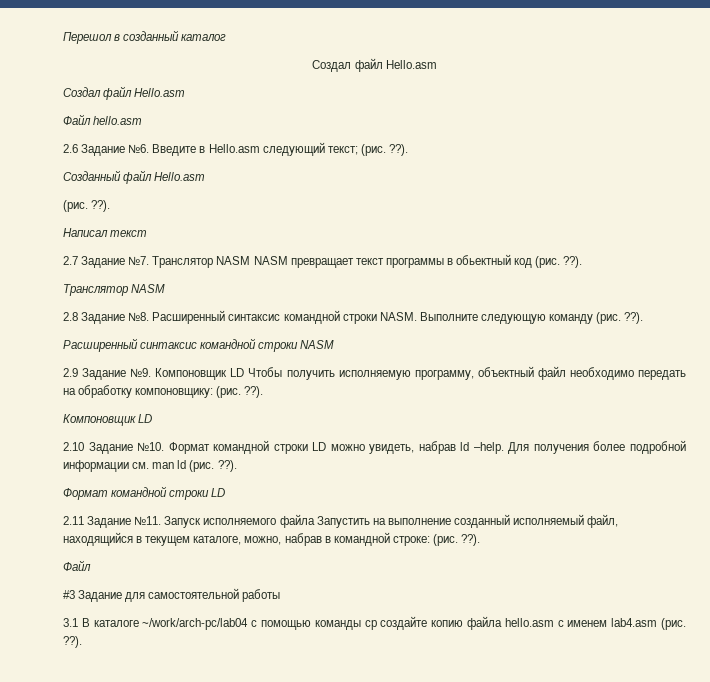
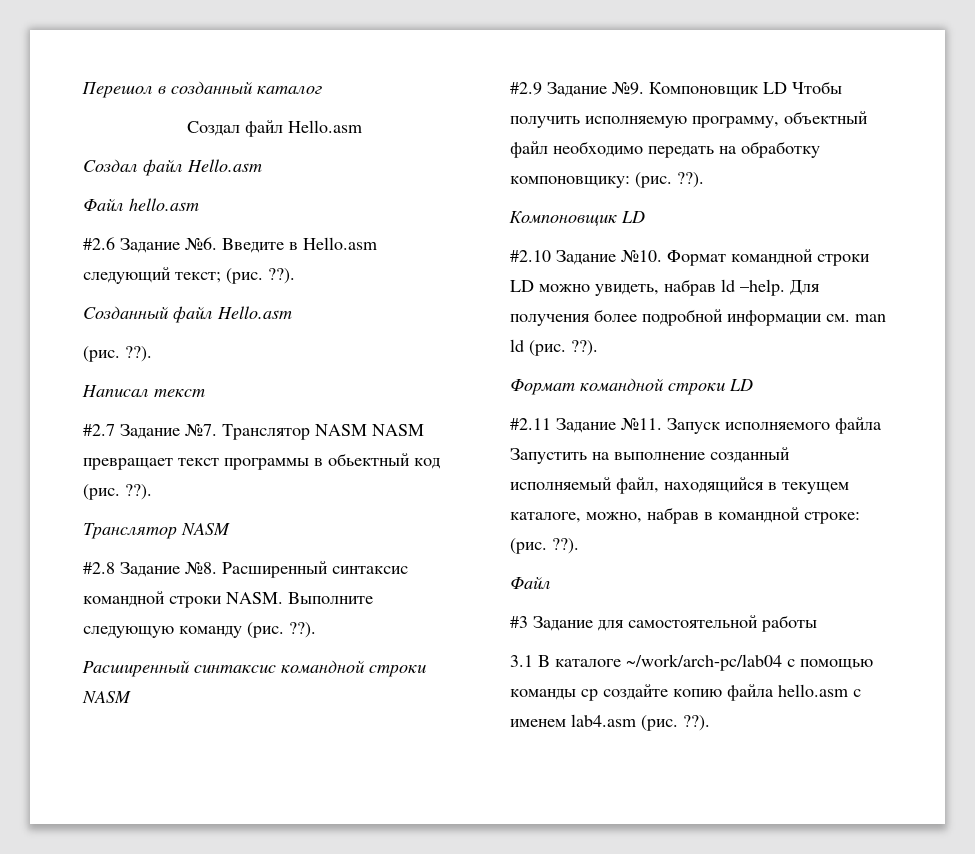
- 2.6 Задание №6.
+ #2.6 Задание №6.
- 2.7 Задание №7.
+ #2.7 Задание №7.
- 2.8 Задание №8.
+ #2.8 Задание №8.
- 2.9 Задание №9.
+ #2.9 Задание №9.
- 2.10 Задание №10.
+ #2.10 Задание №10.
- 2.11 Задание №11.
+ #2.11 Задание №11.

